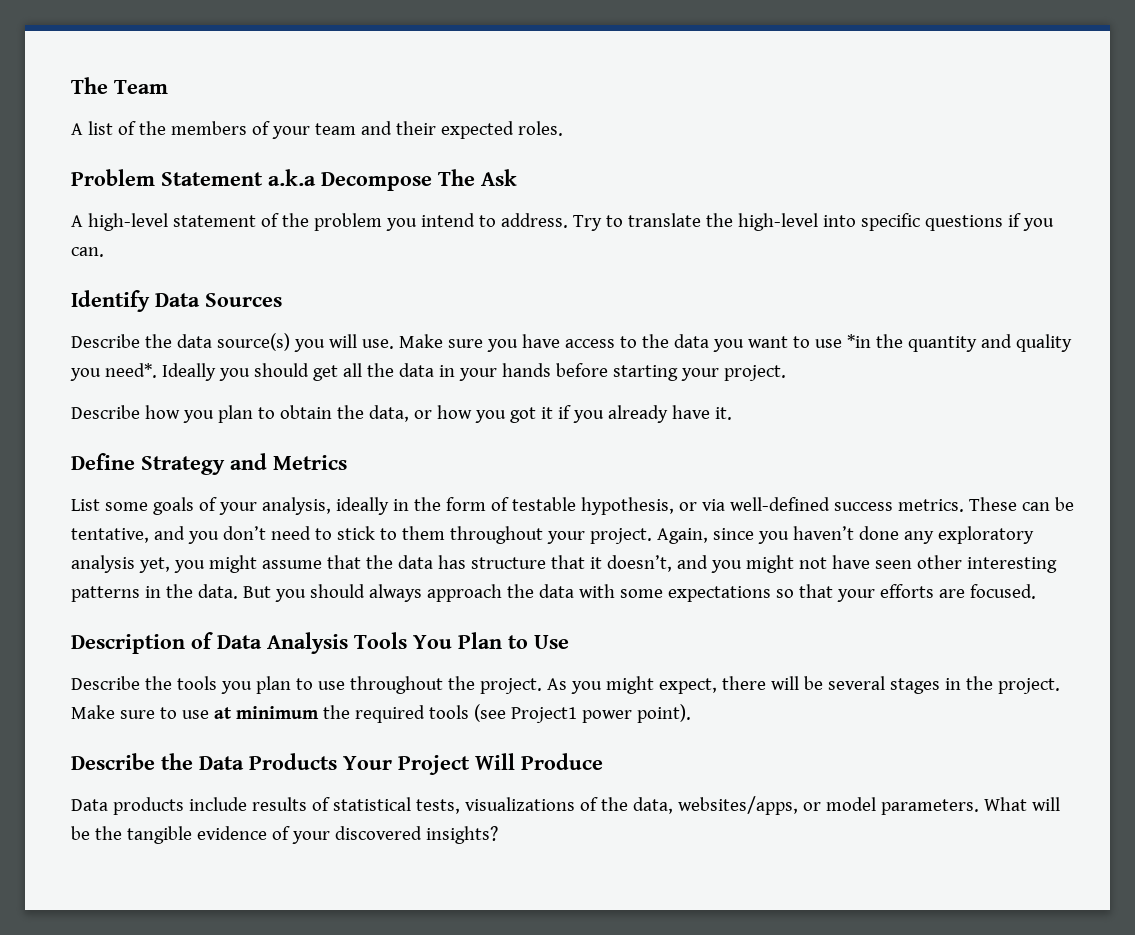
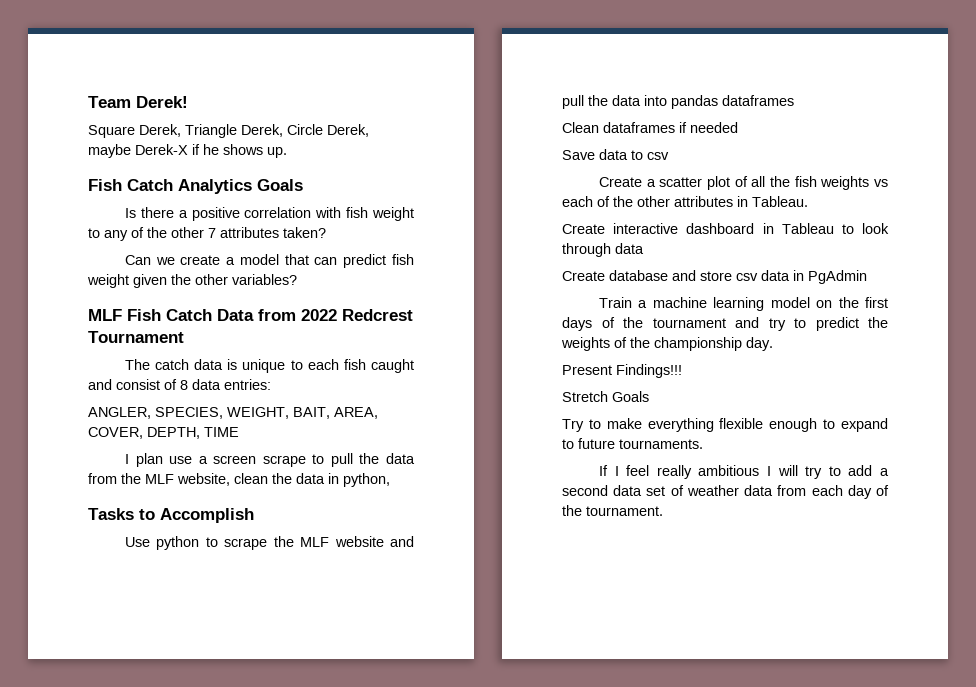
- The Team
- A list of the members of your team and their expected roles.
- Problem Statement a.k.a Decompose The Ask
- A high-level statement of the problem you intend to address. Try to translate the high-level into specific questions if you can.
- Identify Data Sources
- Describe the data source(s) you will use. Make sure you have access to the data you want to use *in the quantity and quality you need*. Ideally you should get all the data in your hands before starting your project.
- Describe how you plan to obtain the data, or how you got it if you already have it.
- Define Strategy and Metrics
- List some goals of your analysis, ideally in the form of testable hypothesis, or via well-defined success metrics. These can be tentative, and you don’t need to stick to them throughout your project. Again, since you haven’t done any exploratory analysis yet, you might assume that the data has structure that it doesn’t, and you might not have seen other interesting patterns in the data. But you should always approach the data with some expectations so that your efforts are focused.
- Description of Data Analysis Tools You Plan to Use
- Describe the tools you plan to use throughout the project. As you might expect, there will be several stages in the project. Make sure to use at minimum the required tools (see Project1 power point).
- Describe the Data Products Your Project Will Produce
- Data products include results of statistical tests, visualizations of the data, websites/apps, or model parameters. What will be the tangible evidence of your discovered insights?
+ Team Derek!
+ Square Derek, Triangle Derek, Circle Derek, maybe Derek-X if he shows up.
+ Fish Catch Analytics Goals
+ Is there a positive correlation with fish weight to any of the other 7 attributes taken?
+ Can we create a model that can predict fish weight given the other variables?
+ MLF Fish Catch Data from 2022 Redcrest Tournament
+ The catch data is unique to each fish caught and consist of 8 data entries:
+ ANGLER, SPECIES, WEIGHT, BAIT, AREA, COVER, DEPTH, TIME
+ I plan use a screen scrape to pull the data from the MLF website, clean the data in python,
+ Tasks to Accomplish
+ Use python to scrape the MLF website and pull the data into pandas dataframes
+ Clean dataframes if needed
+ Save data to csv
+ Create a scatter plot of all the fish weights vs each of the other attributes in Tableau.
+ Create interactive dashboard in Tableau to look through data
+ Create database and store csv data in PgAdmin
+ Train a machine learning model on the first days of the tournament and try to predict the weights of the championship day.
+ Present Findings!!!
+ Stretch Goals
+ Try to make everything flexible enough to expand to future tournaments.
+ If I feel really ambitious I will try to add a second data set of weather data from each day of the tournament.

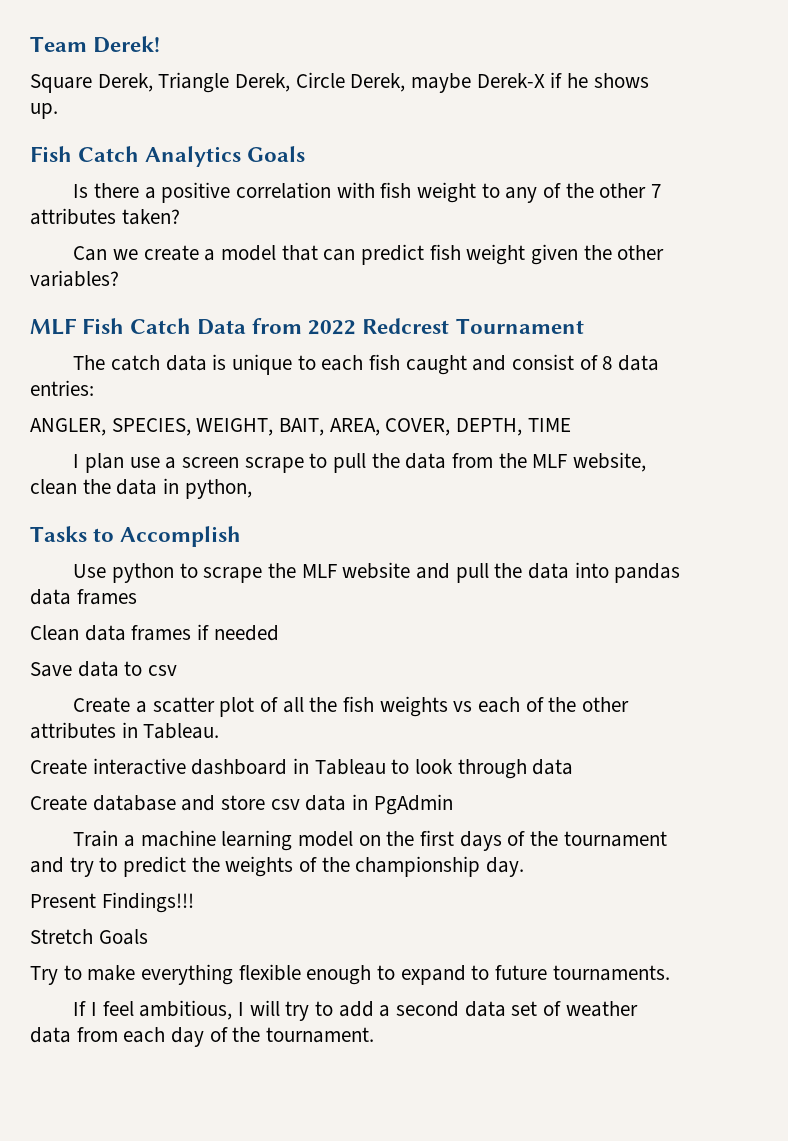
- Use python to scrape the MLF website and pull the data into pandas dataframes
+ Use python to scrape the MLF website and pull the data into pandas data frames
- Clean dataframes if needed
+ Clean data frames if needed
- If I feel really ambitious I will try to add a second data set of weather data from each day of the tournament.
+ If I feel ambitious, I will try to add a second data set of weather data from each day of the tournament.

